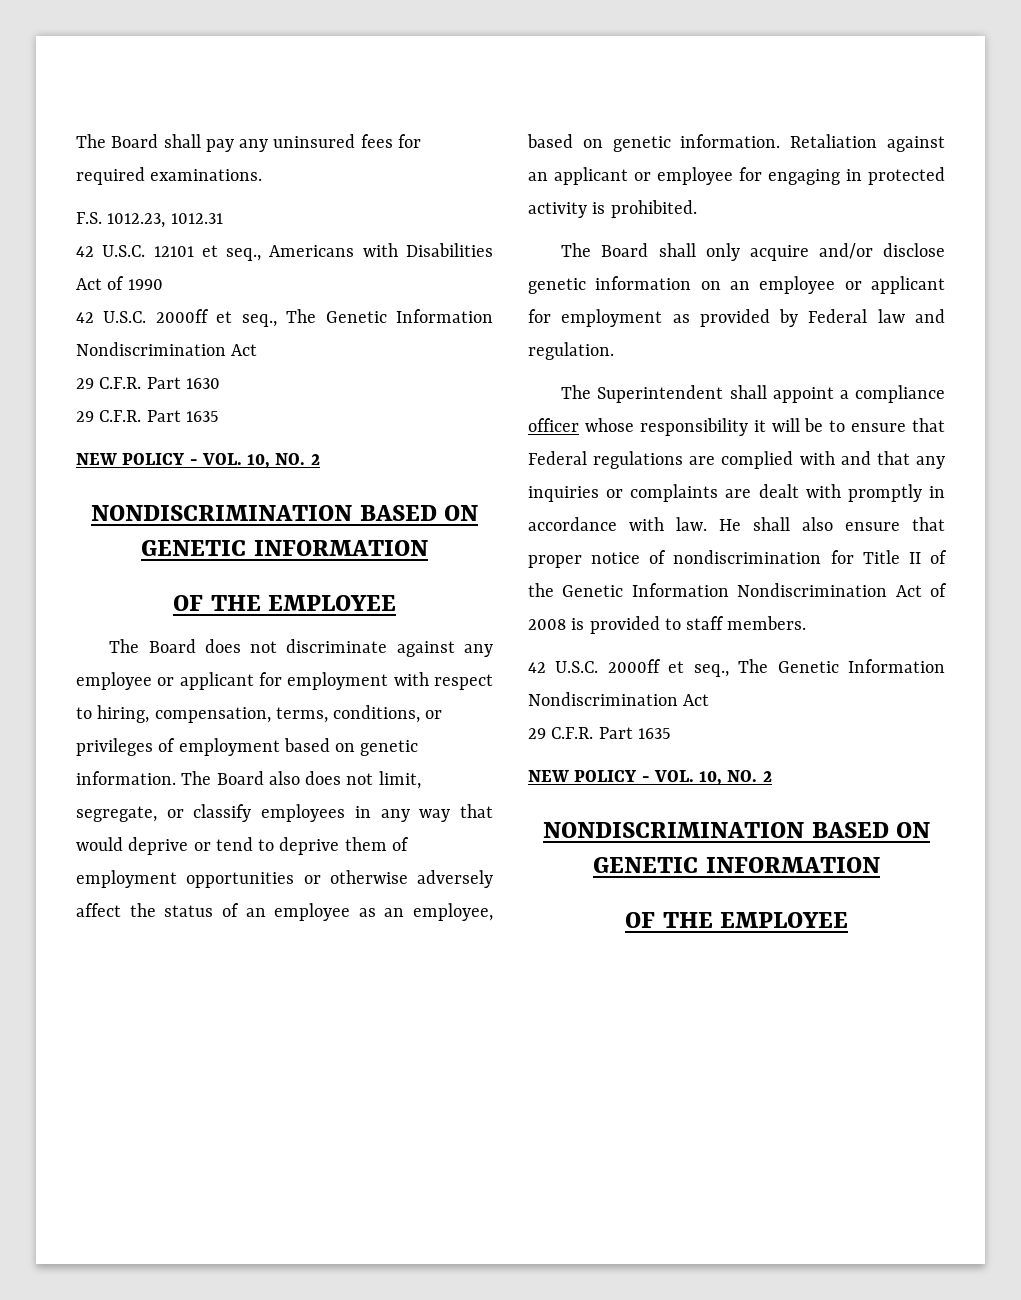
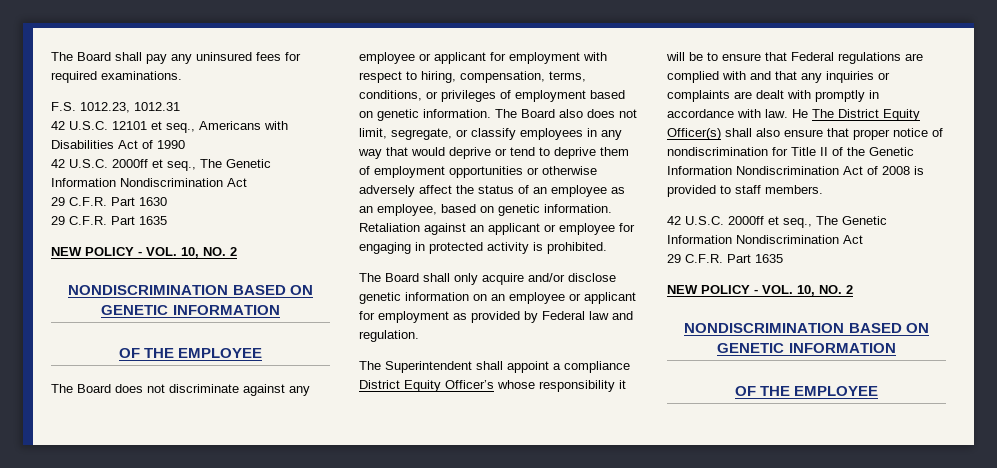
- The Superintendent shall appoint a compliance officer whose responsibility it will be to ensure that Federal regulations are complied with and that any inquiries or complaints are dealt with promptly in accordance with law.
+ The Superintendent shall appoint a compliance District Equity Officer’s whose responsibility it will be to ensure that Federal regulations are complied with and that any inquiries or complaints are dealt with promptly in accordance with law.
- He shall also ensure that proper notice of nondiscrimination for Title II of the Genetic Information Nondiscrimination Act of 2008 is provided to staff members.
+ He The District Equity Officer(s) shall also ensure that proper notice of nondiscrimination for Title II of the Genetic Information Nondiscrimination Act of 2008 is provided to staff members.

